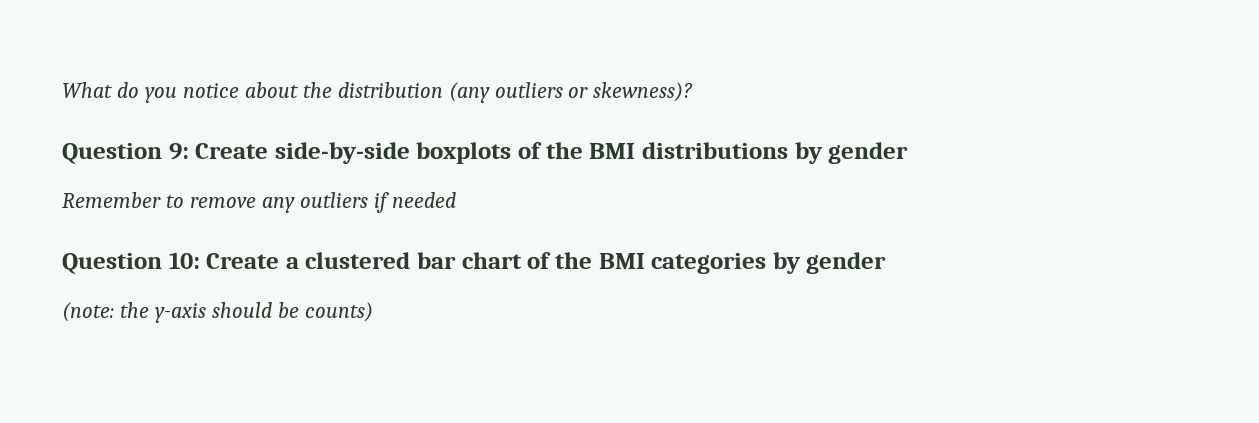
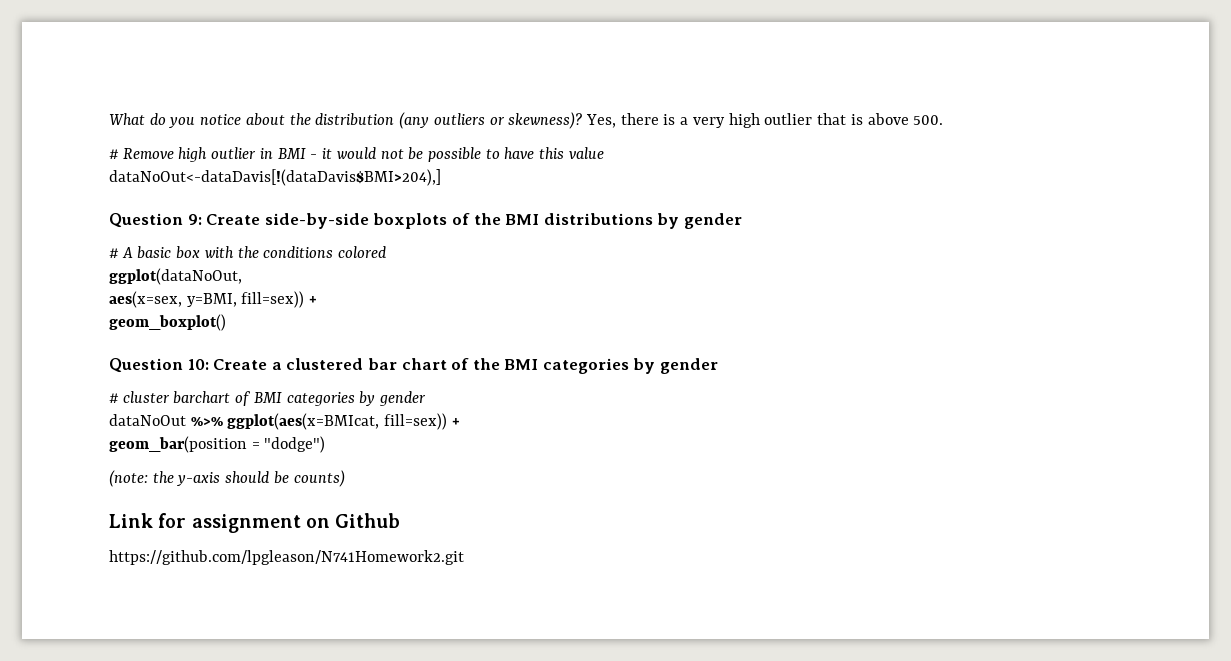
+ Yes, there is a very high outlier that is above 500.
+ # Remove high outlier in BMI - it would not be possible to have this value
+ dataNoOut<-dataDavis[!(dataDavis$BMI>204),]
- Remember to remove any outliers if needed
+ # A basic box with the conditions colored
+ ggplot(dataNoOut,
+ aes(x=sex, y=BMI, fill=sex)) +
+ geom_boxplot()
+ # cluster barchart of BMI categories by gender
+ dataNoOut %>% ggplot(aes(x=BMIcat, fill=sex)) +
+ geom_bar(position = "dodge")
+ Link for assignment on Github
+ https://github.com/lpgleason/N741Homework2.git

